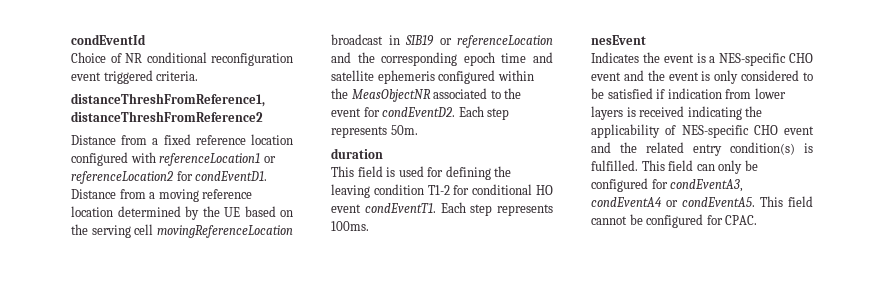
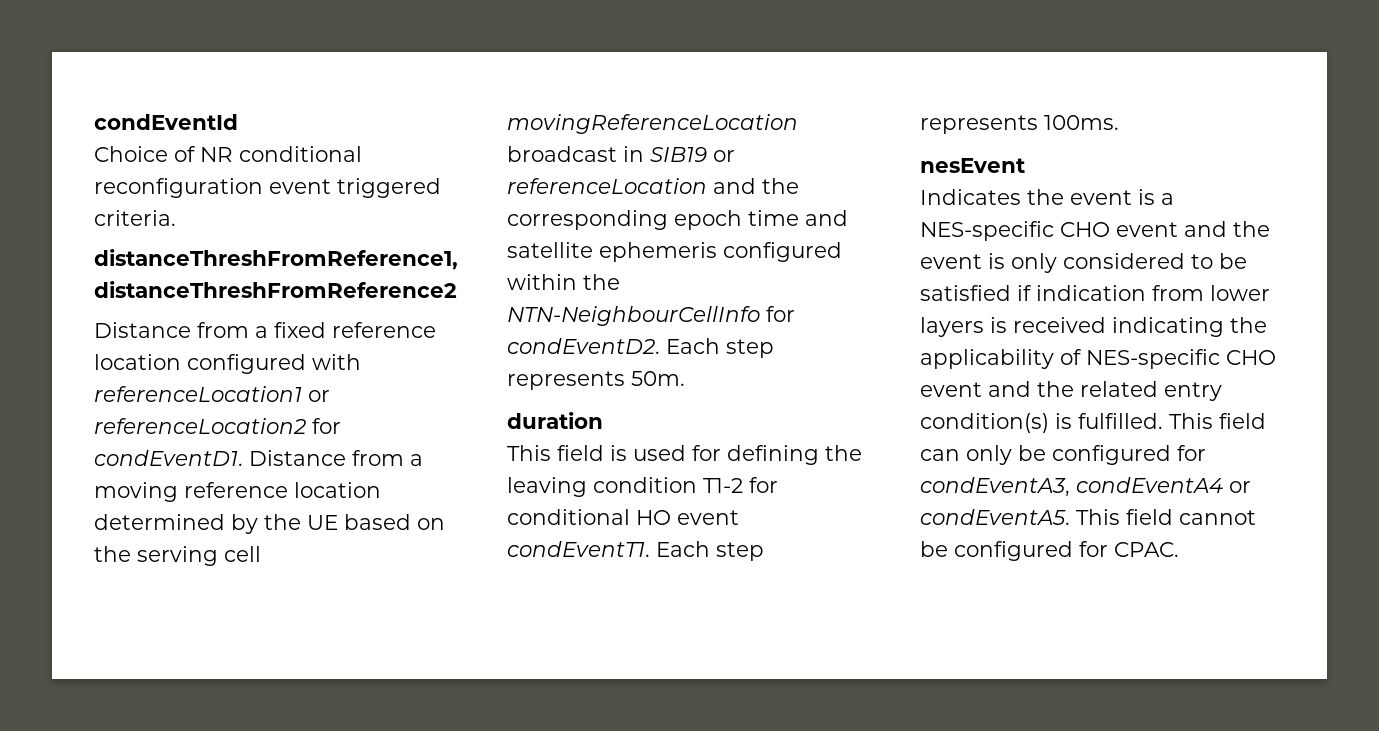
- Distance from a moving reference location determined by the UE based on the serving cell movingReferenceLocation broadcast in SIB19 or referenceLocation and the corresponding epoch time and satellite ephemeris configured within the MeasObjectNR associated to the event for condEventD2.
+ Distance from a moving reference location determined by the UE based on the serving cell movingReferenceLocation broadcast in SIB19 or referenceLocation and the corresponding epoch time and satellite ephemeris configured within the NTN-NeighbourCellInfo for condEventD2.

